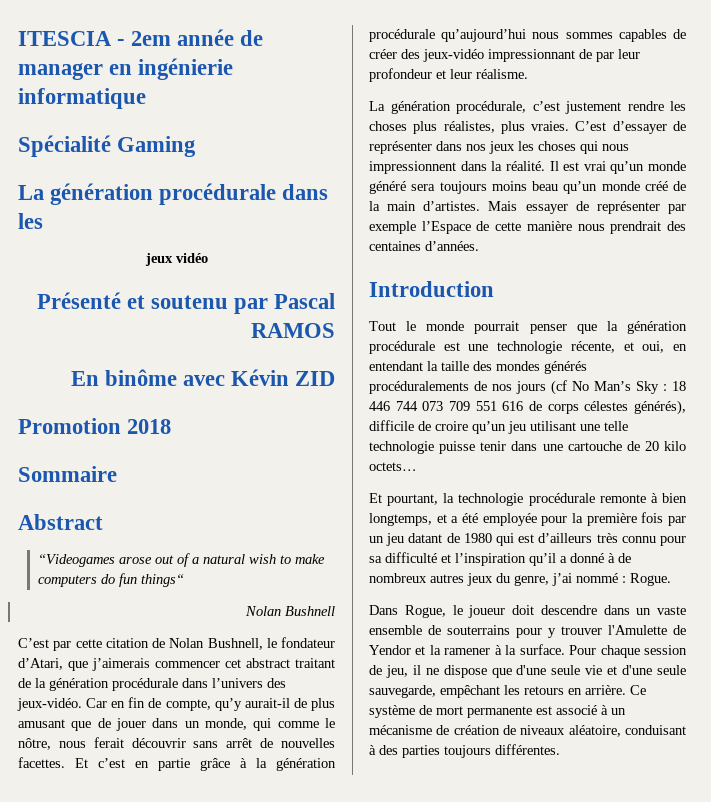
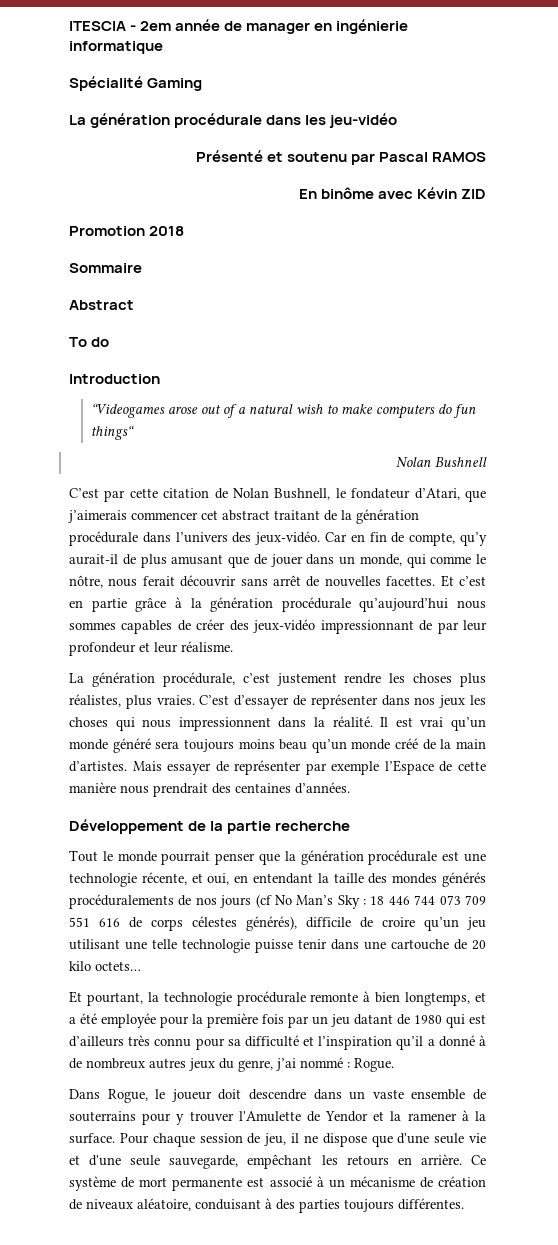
- La génération procédurale dans les
- jeux vidéo
+ La génération procédurale dans les jeu-vidéo
+ To do
+ Introduction
- Introduction
+ Développement de la partie recherche

